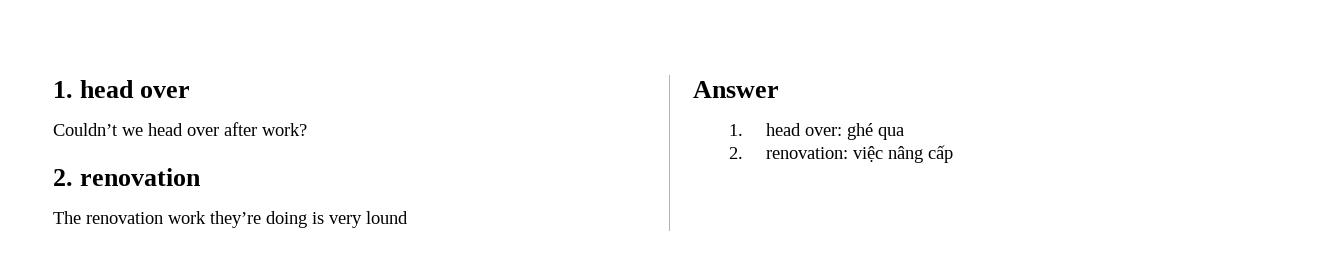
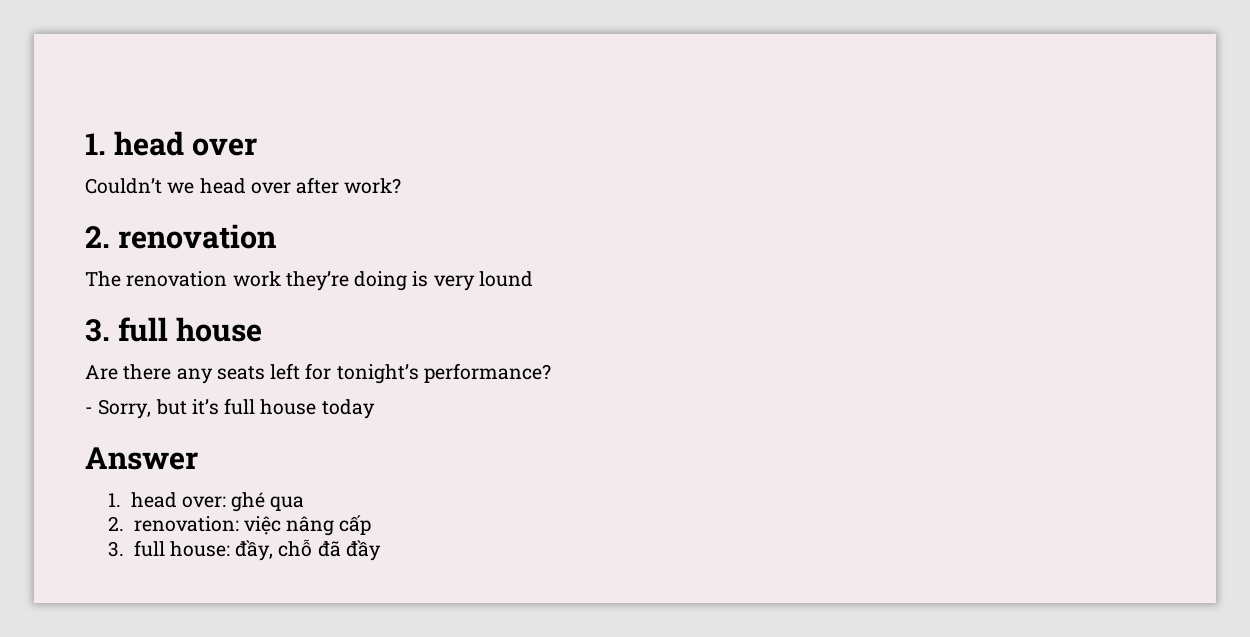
+ 3. full house
+ Are there any seats left for tonight’s performance?
+ - Sorry, but it’s full house today
+ 3. full house: đầy, chỗ đã đầy

